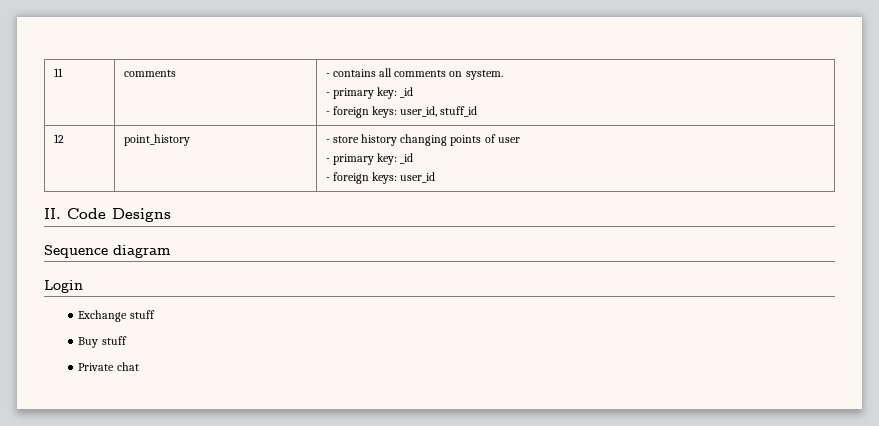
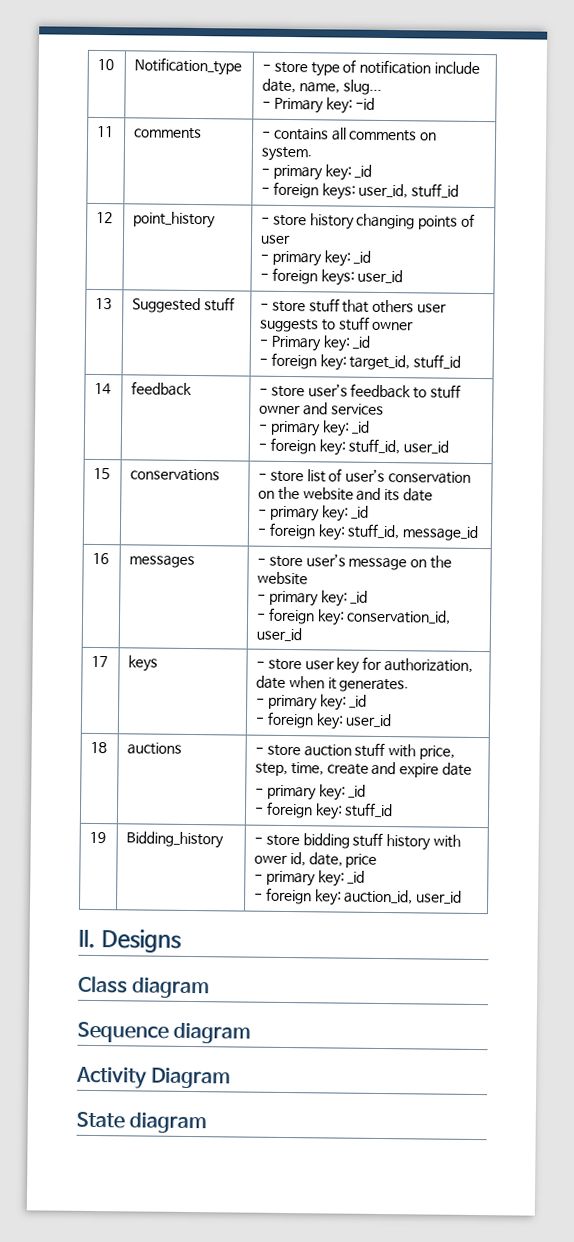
+ 10 | Notification_type | - store type of notification include date, name, slug...
+ - Primary key: -id
+ 13 | Suggested stuff | - store stuff that others user suggests to stuff owner
+ - Primary key: _id
+ - foreign key: target_id, stuff_id
+ 14 | feedback | - store user’s feedback to stuff owner and services
+ - primary key: _id
+ - foreign key: stuff_id, user_id
+ 15 | conservations | - store list of user’s conservation on the website and its date
+ - primary key: _id
+ - foreign key: stuff_id, message_id
+ 16 | messages | - store user’s message on the website
+ - primary key: _id
+ - foreign key: conservation_id, user_id
+ 17 | keys | - store user key for authorization, date when it generates.
+ - primary key: _id
+ - foreign key: user_id
+ 18 | auctions | - store auction stuff with price, step, time, create and expire date
+ - primary key: _id
+ - foreign key: stuff_id
+ 19 | Bidding_history | - store bidding stuff history with ower id, date, price
+ - primary key: _id
+ - foreign key: auction_id, user_id
- II. Code Designs
+ II. Designs
+ Class diagram
- Login
- Exchange stuff
- Buy stuff
- Private chat
+ Activity Diagram
+ State diagram

